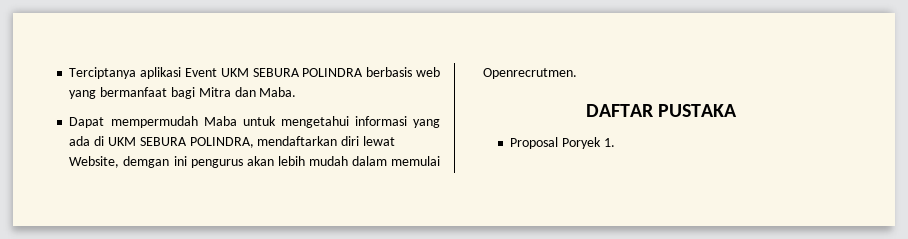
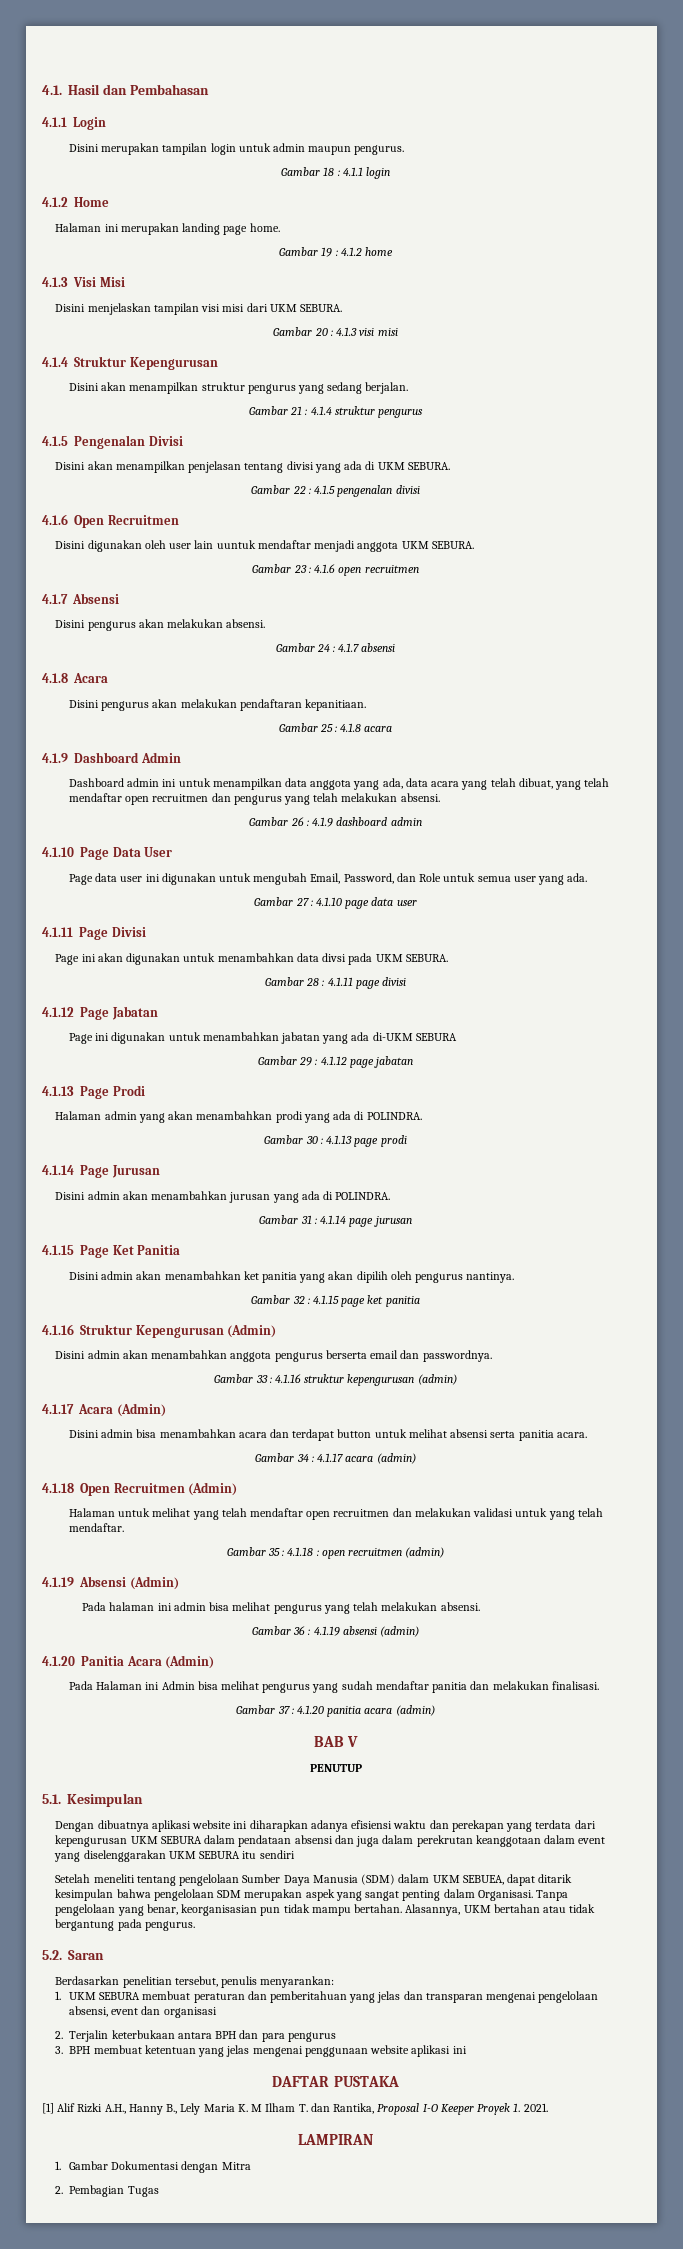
- Terciptanya aplikasi Event UKM SEBURA POLINDRA berbasis web yang bermanfaat bagi Mitra dan Maba.
- Dapat mempermudah Maba untuk mengetahui informasi yang ada di UKM SEBURA POLINDRA, mendaftarkan diri lewat Website, demgan ini pengurus akan lebih mudah dalam memulai Openrecrutmen.
+ 4.1. Hasil dan Pembahasan
+ 4.1.1 Login
+ Disini merupakan tampilan login untuk admin maupun pengurus.
+ Gambar 18 : 4.1.1 login
+ 4.1.2 Home
+ Halaman ini merupakan landing page home.
+ Gambar 19 : 4.1.2 home
+ 4.1.3 Visi Misi
+ Disini menjelaskan tampilan visi misi dari UKM SEBURA.
+ Gambar 20 : 4.1.3 visi misi
+ 4.1.4 Struktur Kepengurusan
+ Disini akan menampilkan struktur pengurus yang sedang berjalan.
+ Gambar 21 : 4.1.4 struktur pengurus
+ 4.1.5 Pengenalan Divisi
+ Disini akan menampilkan penjelasan tentang divisi yang ada di UKM SEBURA.
+ Gambar 22 : 4.1.5 pengenalan divisi
+ 4.1.6 Open Recruitmen
+ Disini digunakan oleh user lain uuntuk mendaftar menjadi anggota UKM SEBURA.
+ Gambar 23 : 4.1.6 open recruitmen
+ 4.1.7 Absensi
+ Disini pengurus akan melakukan absensi.
+ Gambar 24 : 4.1.7 absensi
+ 4.1.8 Acara
+ Disini pengurus akan melakukan pendaftaran kepanitiaan.
+ Gambar 25 : 4.1.8 acara
+ 4.1.9 Dashboard Admin
+ Dashboard admin ini untuk menampilkan data anggota yang ada, data acara yang telah dibuat, yang telah mendaftar open recruitmen dan pengurus yang telah melakukan absensi.
+ Gambar 26 : 4.1.9 dashboard admin
+ 4.1.10 Page Data User
+ Page data user ini digunakan untuk mengubah Email, Password, dan Role untuk semua user yang ada.
+ Gambar 27 : 4.1.10 page data user
+ 4.1.11 Page Divisi
+ Page ini akan digunakan untuk menambahkan data divsi pada UKM SEBURA.
+ Gambar 28 : 4.1.11 page divisi
+ 4.1.12 Page Jabatan
+ Page ini digunakan untuk menambahkan jabatan yang ada di-UKM SEBURA
+ Gambar 29 : 4.1.12 page jabatan
+ 4.1.13 Page Prodi
+ Halaman admin yang akan menambahkan prodi yang ada di POLINDRA.
+ Gambar 30 : 4.1.13 page prodi
+ 4.1.14 Page Jurusan
+ Disini admin akan menambahkan jurusan yang ada di POLINDRA.
+ Gambar 31 : 4.1.14 page jurusan
+ 4.1.15 Page Ket Panitia
+ Disini admin akan menambahkan ket panitia yang akan dipilih oleh pengurus nantinya.
+ Gambar 32 : 4.1.15 page ket panitia
+ 4.1.16 Struktur Kepengurusan (Admin)
+ Disini admin akan menambahkan anggota pengurus berserta email dan passwordnya.
+ Gambar 33 : 4.1.16 struktur kepengurusan (admin)
+ 4.1.17 Acara (Admin)
+ Disini admin bisa menambahkan acara dan terdapat button untuk melihat absensi serta panitia acara.
+ Gambar 34 : 4.1.17 acara (admin)
+ 4.1.18 Open Recruitmen (Admin)
+ Halaman untuk melihat yang telah mendaftar open recruitmen dan melakukan validasi untuk yang telah mendaftar.
+ Gambar 35 : 4.1.18 : open recruitmen (admin)
+ 4.1.19 Absensi (Admin)
+ Pada halaman ini admin bisa melihat pengurus yang telah melakukan absensi.
+ Gambar 36 : 4.1.19 absensi (admin)
+ 4.1.20 Panitia Acara (Admin)
+ Pada Halaman ini Admin bisa melihat pengurus yang sudah mendaftar panitia dan melakukan finalisasi.
+ Gambar 37 : 4.1.20 panitia acara (admin)
+ BAB V
+ PENUTUP
+ 5.1. Kesimpulan
+ Dengan dibuatnya aplikasi website ini diharapkan adanya efisiensi waktu dan perekapan yang terdata dari kepengurusan UKM SEBURA dalam pendataan absensi dan juga dalam perekrutan keanggotaan dalam event yang diselenggarakan UKM SEBURA itu sendiri
+ Setelah meneliti tentang pengelolaan Sumber Daya Manusia (SDM) dalam UKM SEBUEA, dapat ditarik kesimpulan bahwa pengelolaan SDM merupakan aspek yang sangat penting dalam Organisasi. Tanpa pengelolaan yang benar, keorganisasian pun tidak mampu bertahan. Alasannya, UKM bertahan atau tidak bergantung pada pengurus.
+ 5.2. Saran
+ Berdasarkan penelitian tersebut, penulis menyarankan:
+ 1. UKM SEBURA membuat peraturan dan pemberitahuan yang jelas dan transparan mengenai pengelolaan absensi, event dan organisasi
+ 2. Terjalin keterbukaan antara BPH dan para pengurus
+ 3. BPH membuat ketentuan yang jelas mengenai penggunaan website aplikasi ini
  DAFTAR PUSTAKA
- Proposal Poryek 1.
+ [1] Alif Rizki A.H., Hanny B., Lely Maria K. M Ilham T. dan Rantika, Proposal I-O Keeper Proyek 1. 2021.
+ LAMPIRAN
+ 1. Gambar Dokumentasi dengan Mitra
+ 2. Pembagian Tugas

